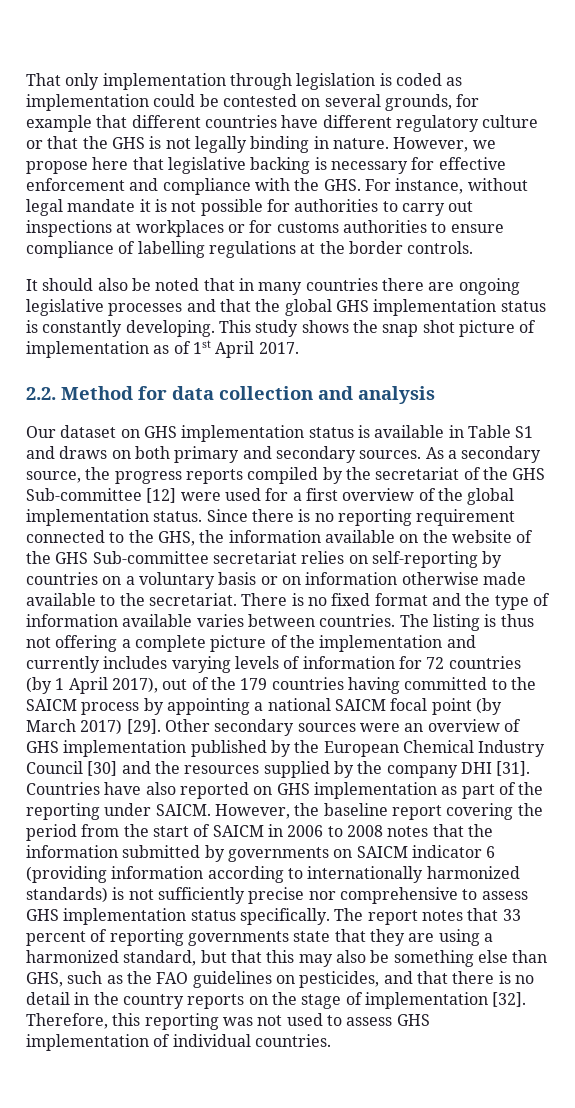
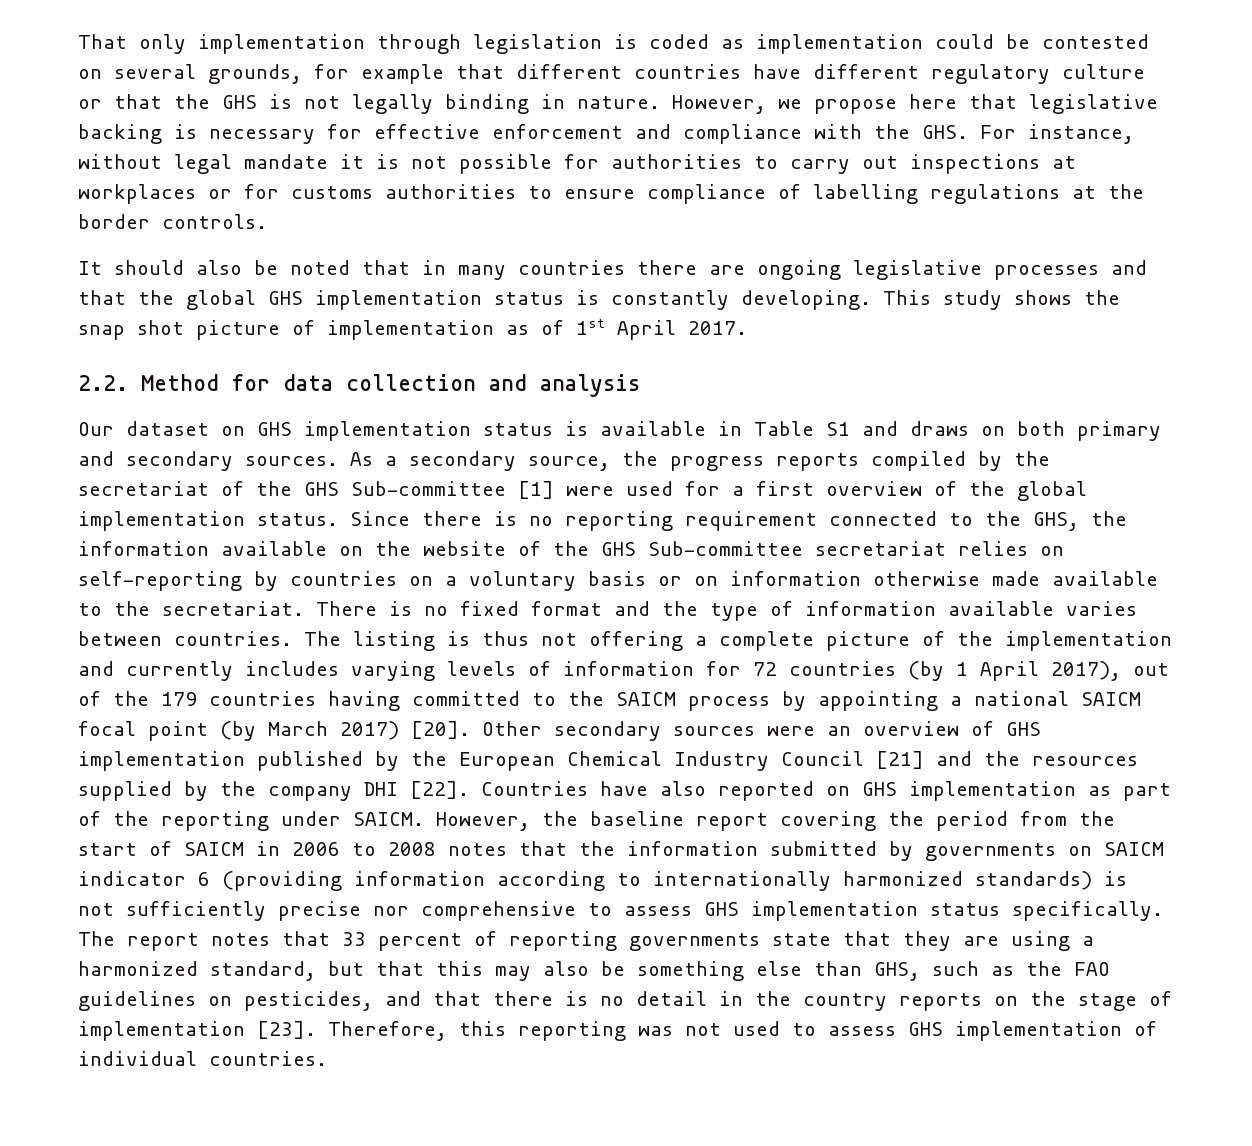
- As a secondary source, the progress reports compiled by the secretariat of the GHS Sub-committee [12] were used for a first overview of the global implementation status.
+ As a secondary source, the progress reports compiled by the secretariat of the GHS Sub-committee [1] were used for a first overview of the global implementation status.
- The listing is thus not offering a complete picture of the implementation and currently includes varying levels of information for 72 countries (by 1 April 2017), out of the 179 countries having committed to the SAICM process by appointing a national SAICM focal point (by March 2017) [29].
+ The listing is thus not offering a complete picture of the implementation and currently includes varying levels of information for 72 countries (by 1 April 2017), out of the 179 countries having committed to the SAICM process by appointing a national SAICM focal point (by March 2017) [20].
- Other secondary sources were an overview of GHS implementation published by the European Chemical Industry Council [30] and the resources supplied by the company DHI [31].
+ Other secondary sources were an overview of GHS implementation published by the European Chemical Industry Council [21] and the resources supplied by the company DHI [22].
- The report notes that 33 percent of reporting governments state that they are using a harmonized standard, but that this may also be something else than GHS, such as the FAO guidelines on pesticides, and that there is no detail in the country reports on the stage of implementation [32].
+ The report notes that 33 percent of reporting governments state that they are using a harmonized standard, but that this may also be something else than GHS, such as the FAO guidelines on pesticides, and that there is no detail in the country reports on the stage of implementation [23].

